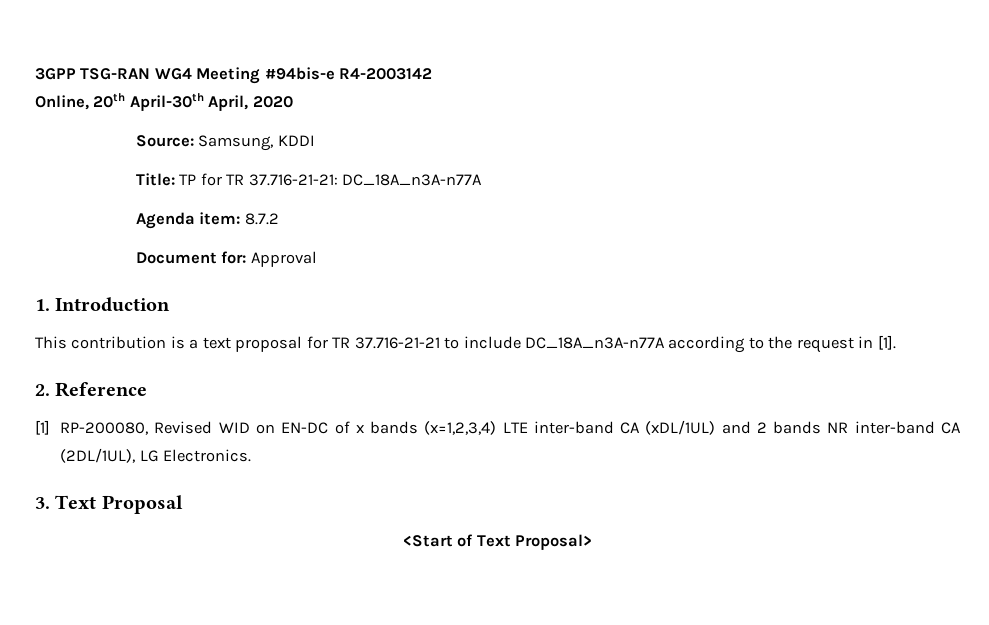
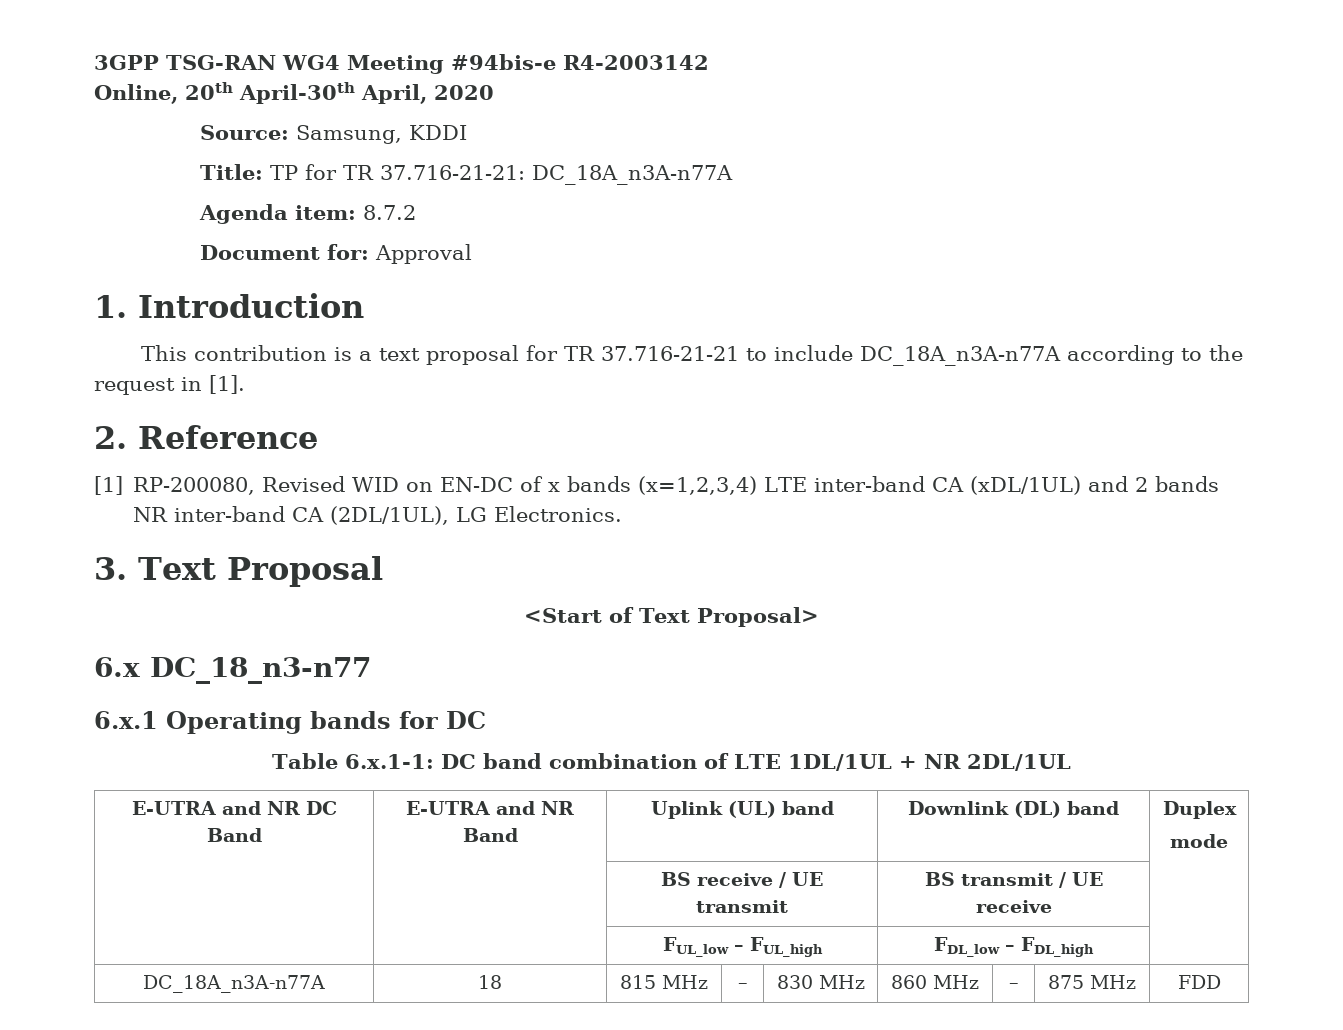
+ 6.x DC_18_n3-n77
+ 6.x.1 Operating bands for DC
+ Table 6.x.1-1: DC band combination of LTE 1DL/1UL + NR 2DL/1UL
+ E-UTRA and NR DC Band | E-UTRA and NR Band | Uplink (UL) band | Downlink (DL) band | Duplex
+ mode
+ | | BS receive / UE transmit | BS transmit / UE receive |
+ | | FUL_low – FUL_high | FDL_low – FDL_high |
+ DC_18A_n3A-n77A | 18 | 815 MHz | – | 830 MHz | 860 MHz | – | 875 MHz | FDD

